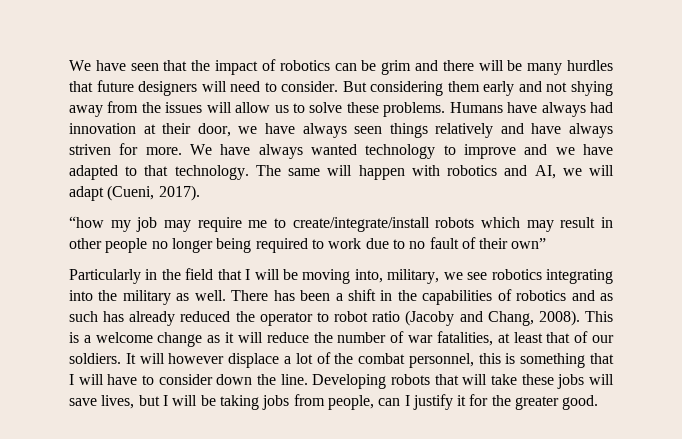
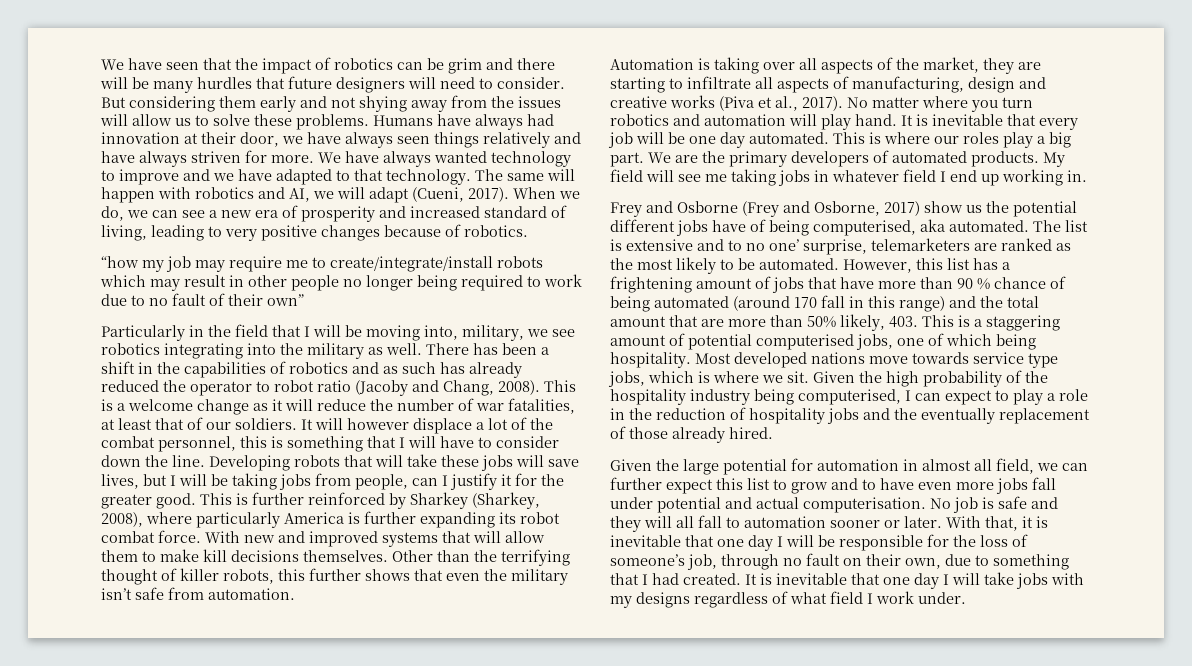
+ When we do, we can see a new era of prosperity and increased standard of living, leading to very positive changes because of robotics.
+ This is further reinforced by Sharkey (Sharkey, 2008), where particularly America is further expanding its robot combat force. With new and improved systems that will allow them to make kill decisions themselves. Other than the terrifying thought of killer robots, this further shows that even the military isn’t safe from automation.
+ Automation is taking over all aspects of the market, they are starting to infiltrate all aspects of manufacturing, design and creative works (Piva et al., 2017). No matter where you turn robotics and automation will play hand. It is inevitable that every job will be one day automated. This is where our roles play a big part. We are the primary developers of automated products. My field will see me taking jobs in whatever field I end up working in.
+ Frey and Osborne (Frey and Osborne, 2017) show us the potential different jobs have of being computerised, aka automated. The list is extensive and to no one’ surprise, telemarketers are ranked as the most likely to be automated. However, this list has a frightening amount of jobs that have more than 90 % chance of being automated (around 170 fall in this range) and the total amount that are more than 50% likely, 403. This is a staggering amount of potential computerised jobs, one of which being hospitality. Most developed nations move towards service type jobs, which is where we sit. Given the high probability of the hospitality industry being computerised, I can expect to play a role in the reduction of hospitality jobs and the eventually replacement of those already hired.
+ Given the large potential for automation in almost all field, we can further expect this list to grow and to have even more jobs fall under potential and actual computerisation. No job is safe and they will all fall to automation sooner or later. With that, it is inevitable that one day I will be responsible for the loss of someone’s job, through no fault on their own, due to something that I had created. It is inevitable that one day I will take jobs with my designs regardless of what field I work under.

